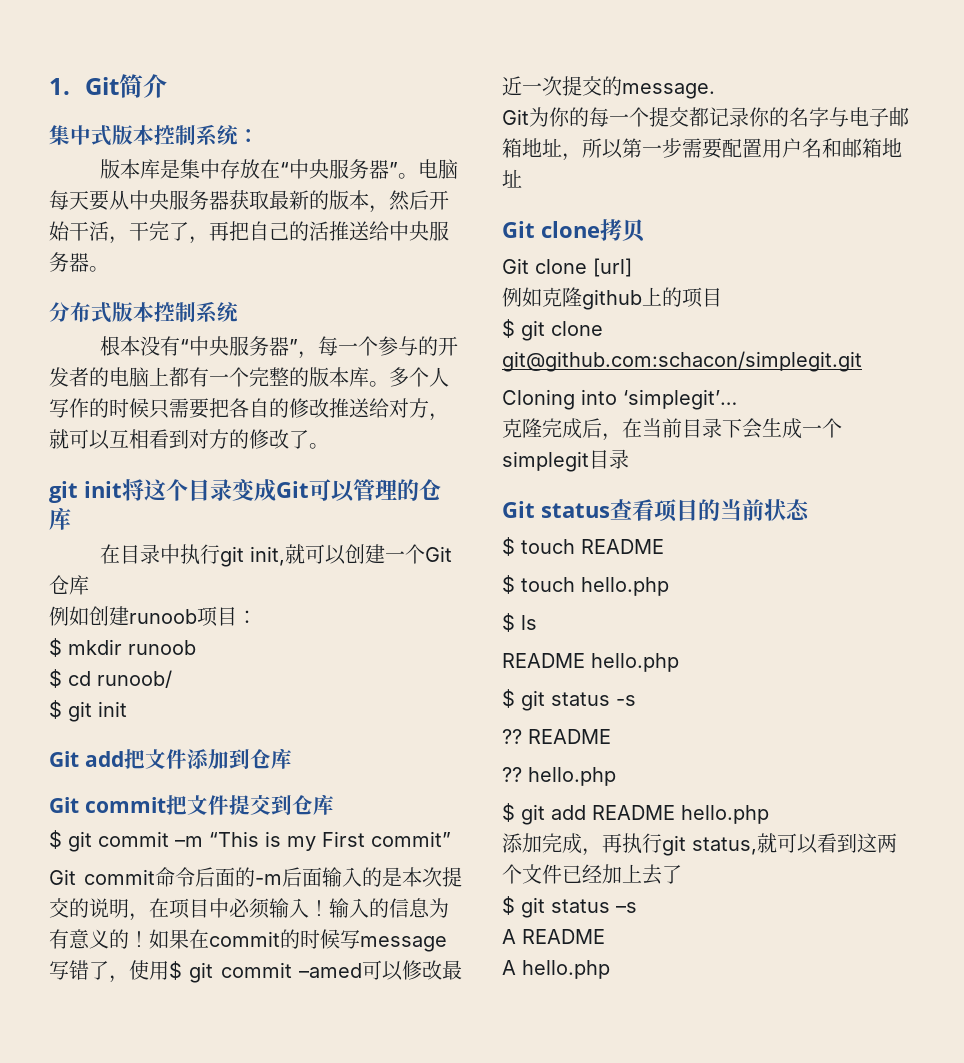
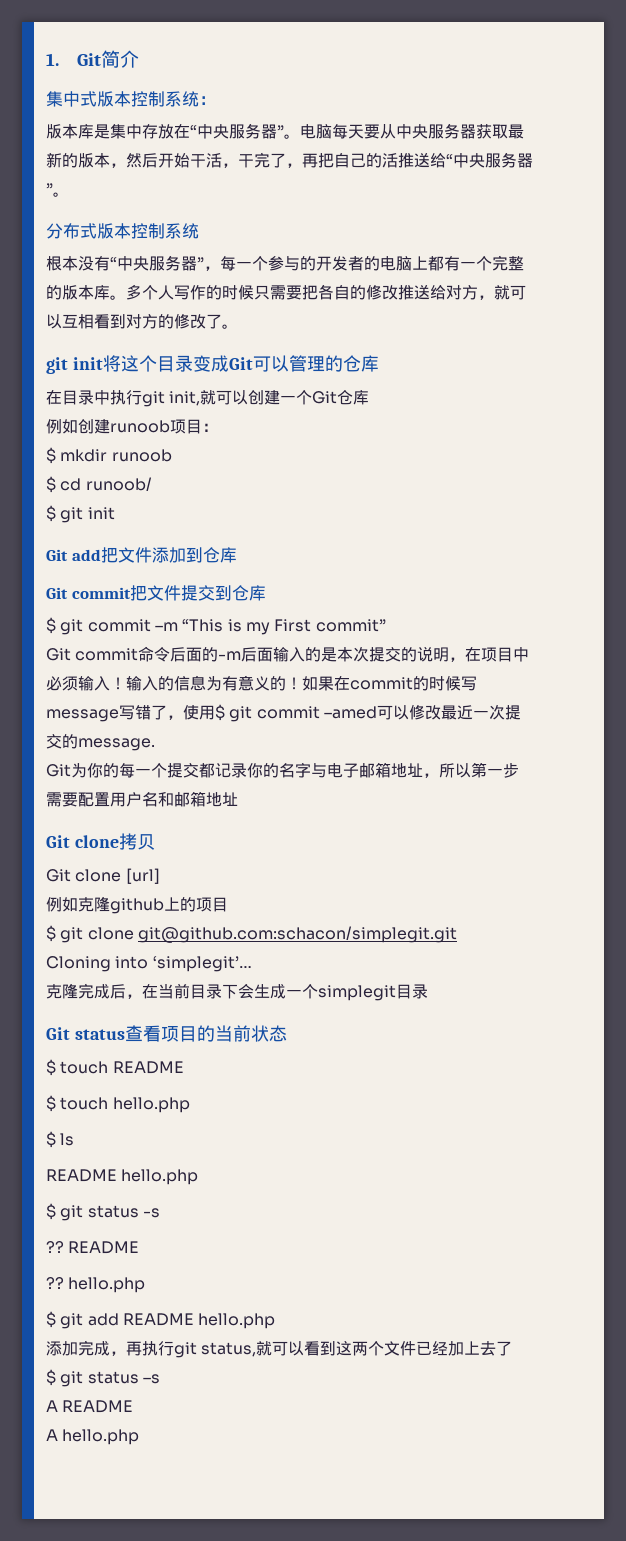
- 电脑每天要从中央服务器获取最新的版本，然后开始干活，干完了，再把自己的活推送给中央服务器。
+ 电脑每天要从中央服务器获取最新的版本，然后开始干活，干完了，再把自己的活推送给“中央服务器”。

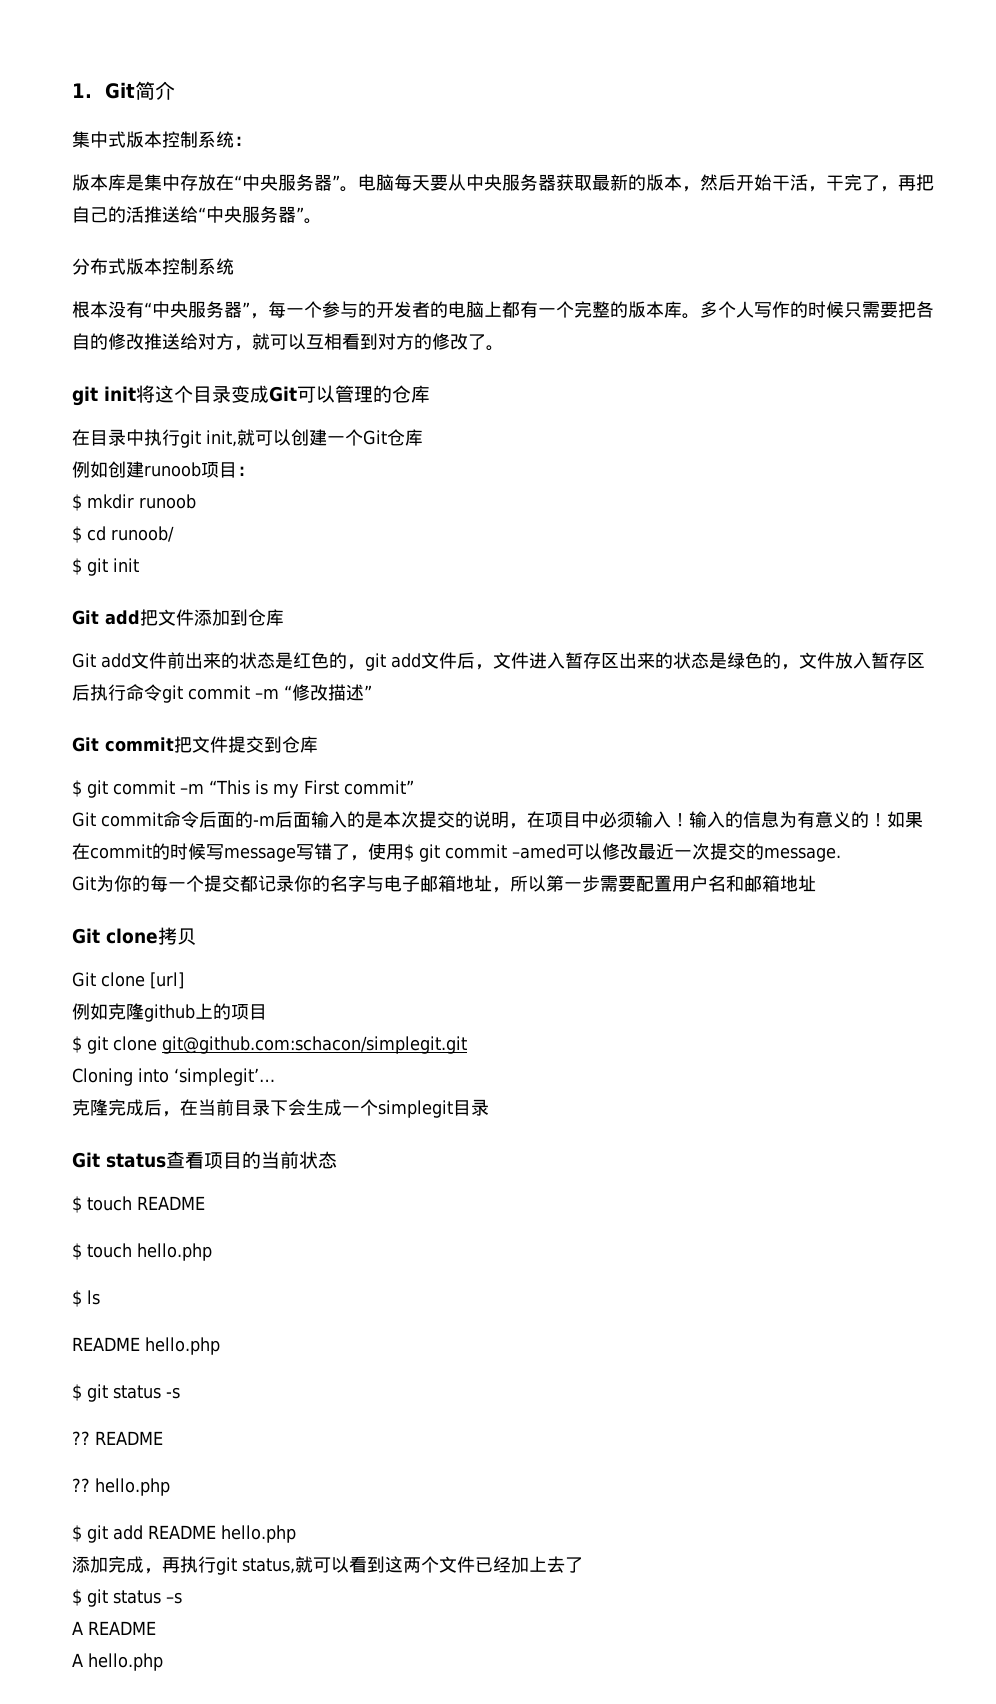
+ Git add文件前出来的状态是红色的，git add文件后，文件进入暂存区出来的状态是绿色的，文件放入暂存区后执行命令git commit –m “修改描述”

